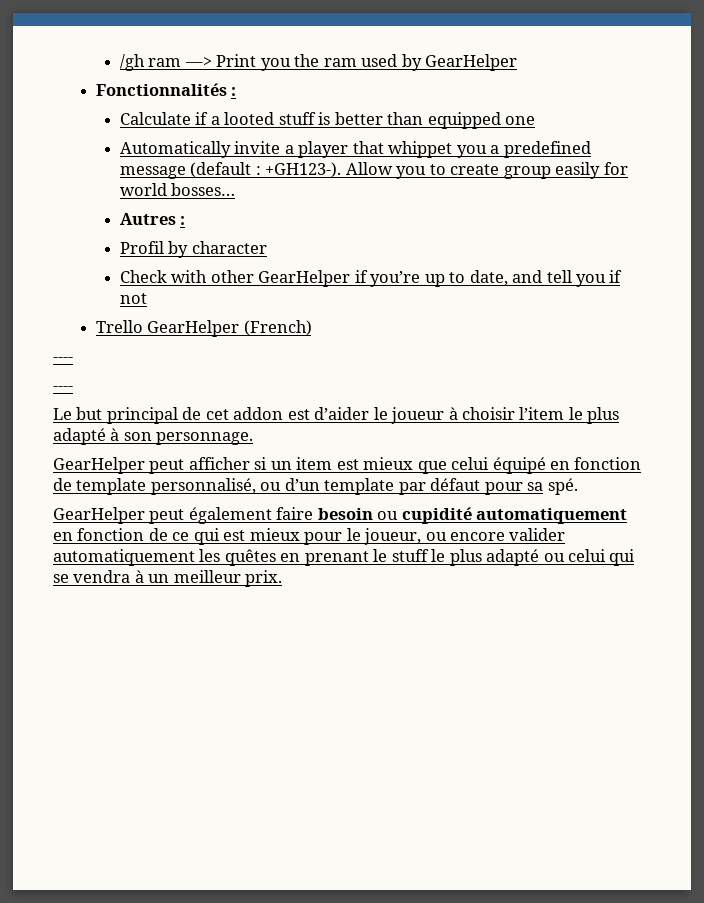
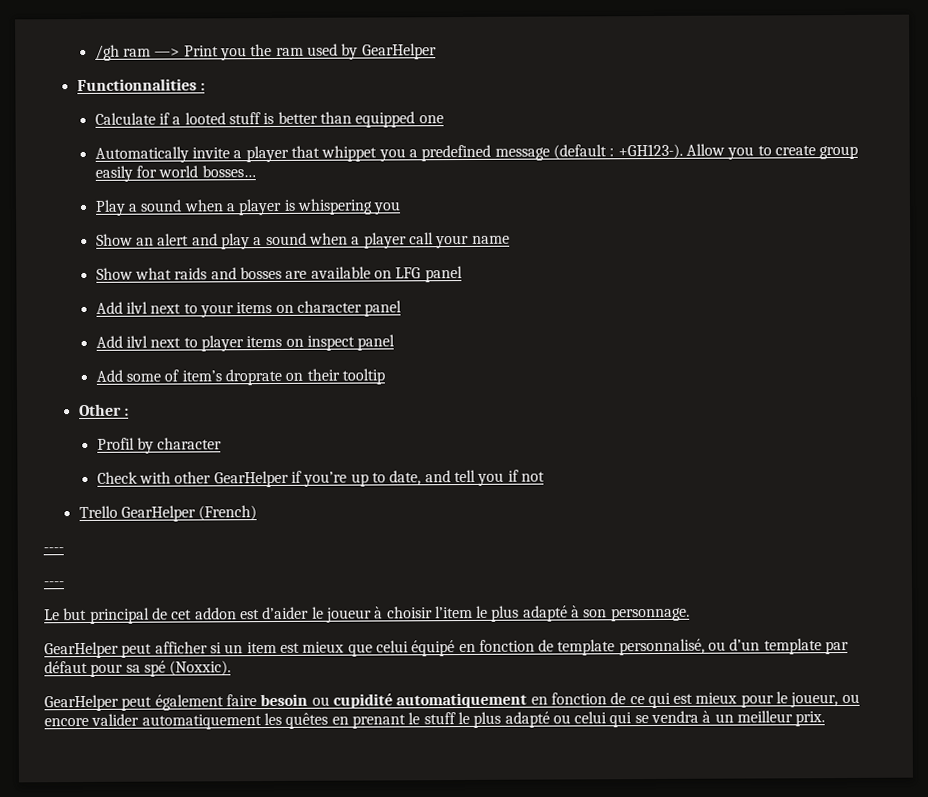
- Fonctionnalités :
+ Functionnalities :
- Autres :
+ Play a sound when a player is whispering you
+ Show an alert and play a sound when a player call your name
+ Show what raids and bosses are available on LFG panel
+ Add ilvl next to your items on character panel
+ Add ilvl next to player items on inspect panel
+ Add some of item’s droprate on their tooltip
+ Other :
- GearHelper peut afficher si un item est mieux que celui équipé en fonction de template personnalisé, ou d’un template par défaut pour sa spé.
+ GearHelper peut afficher si un item est mieux que celui équipé en fonction de template personnalisé, ou d’un template par défaut pour sa spé (Noxxic).

